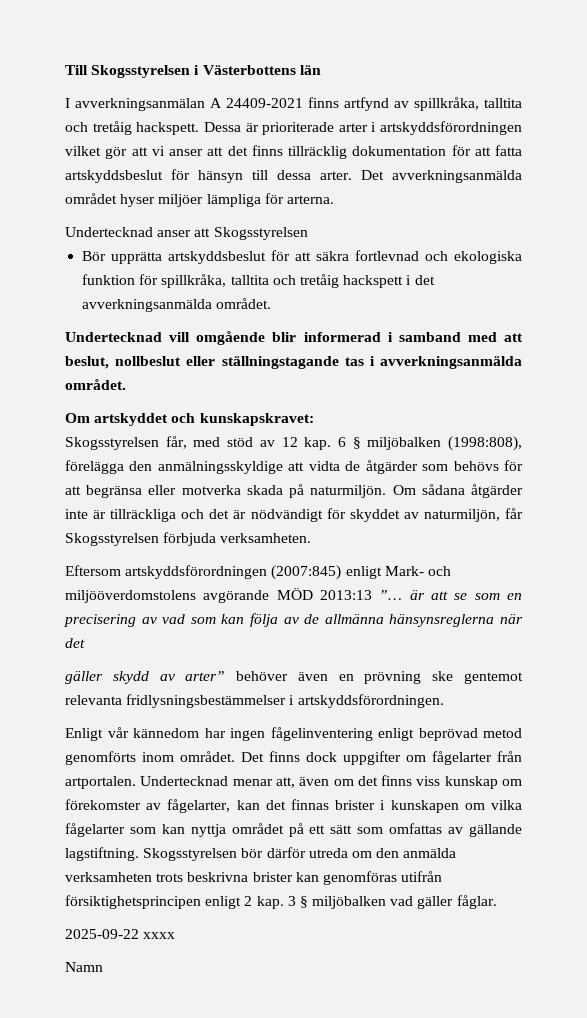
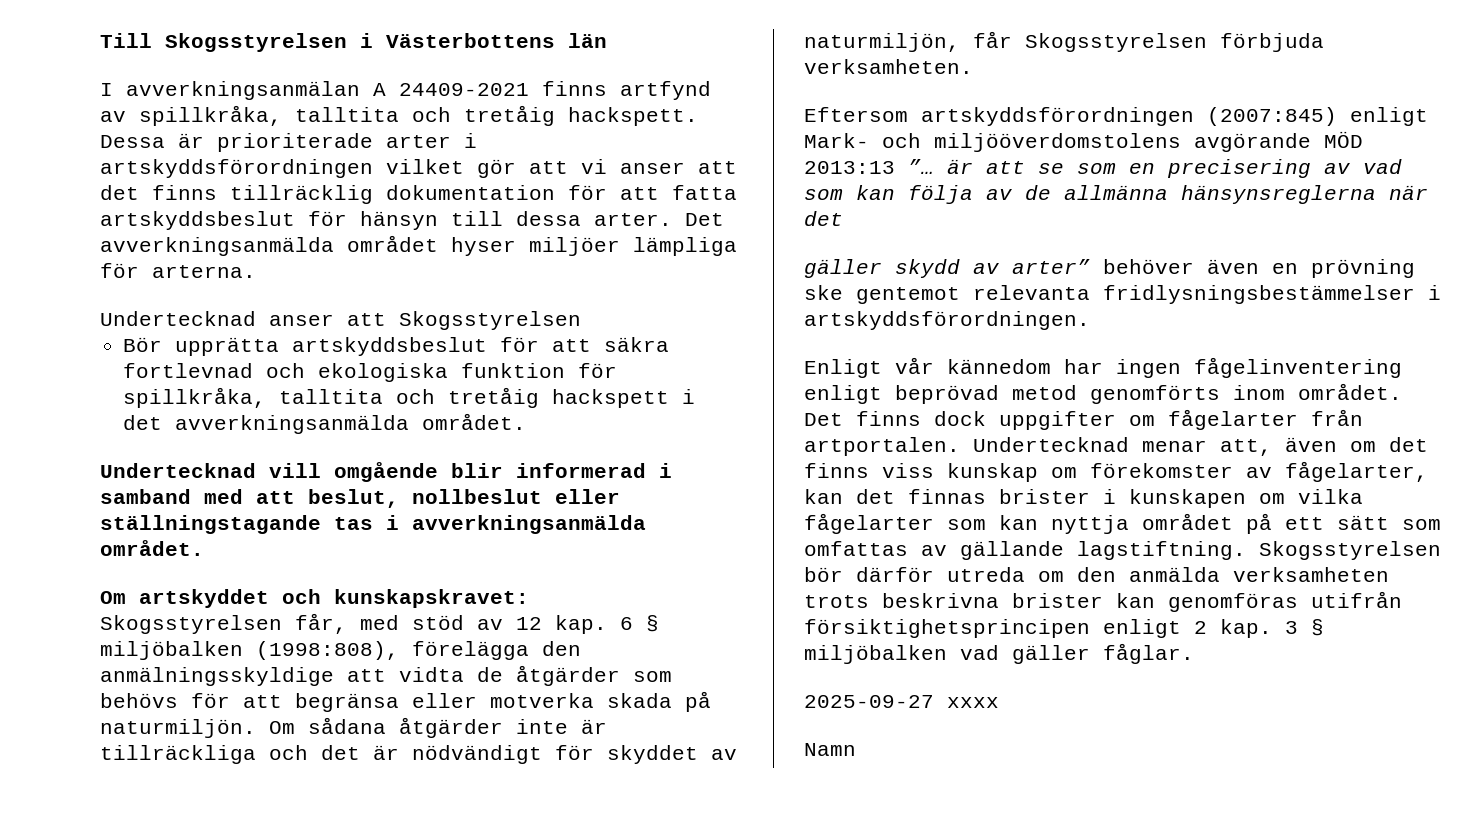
- 2025-09-22 xxxx
+ 2025-09-27 xxxx

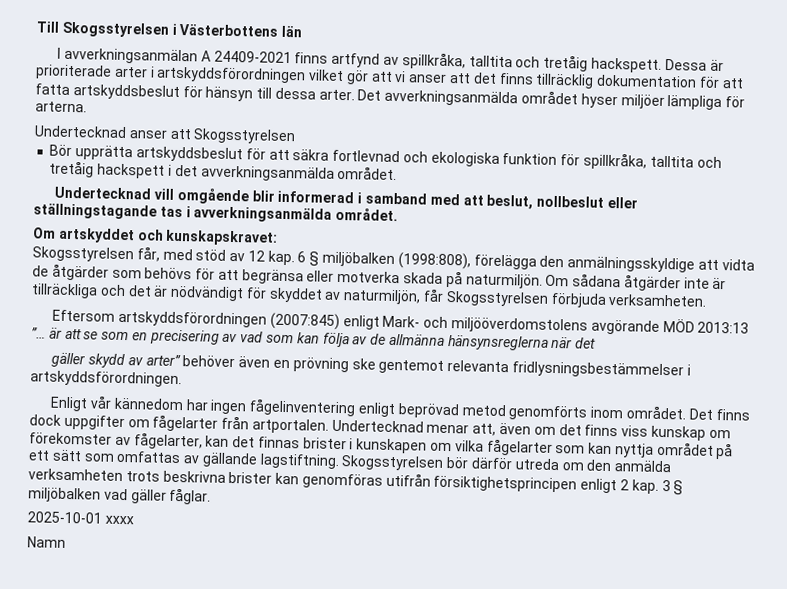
- 2025-09-27 xxxx
+ 2025-10-01 xxxx

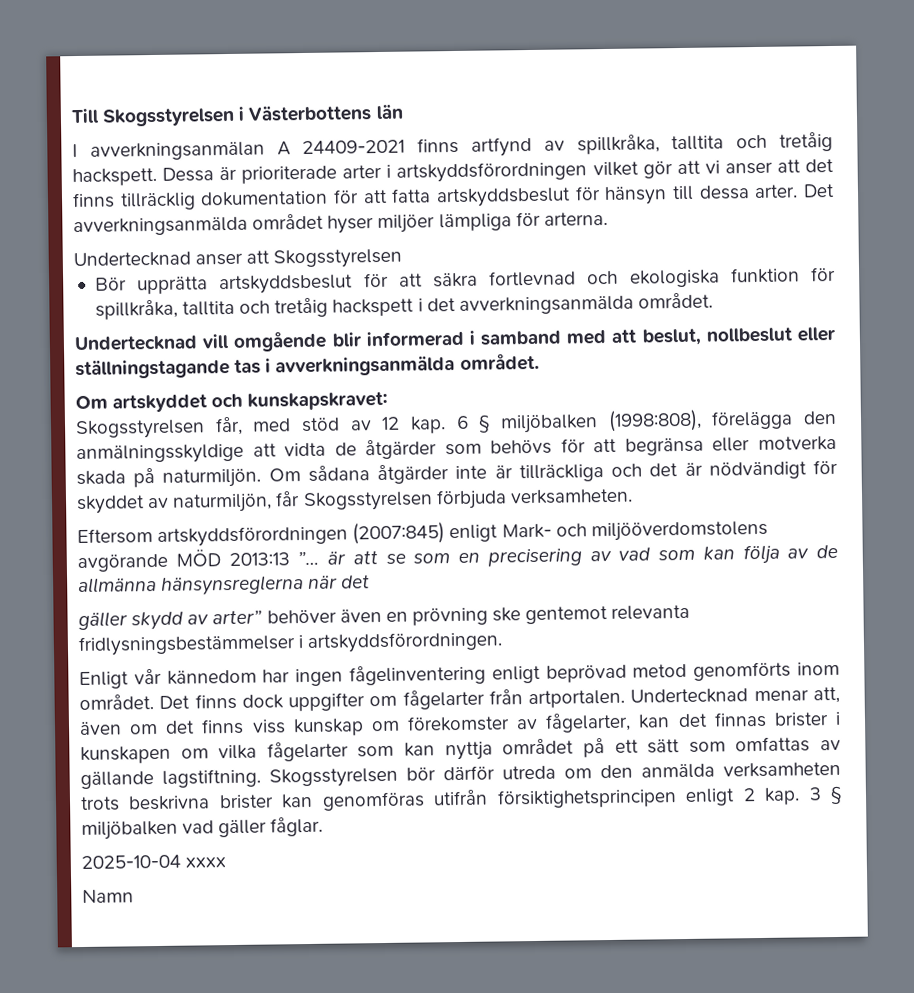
- 2025-10-01 xxxx
+ 2025-10-04 xxxx

